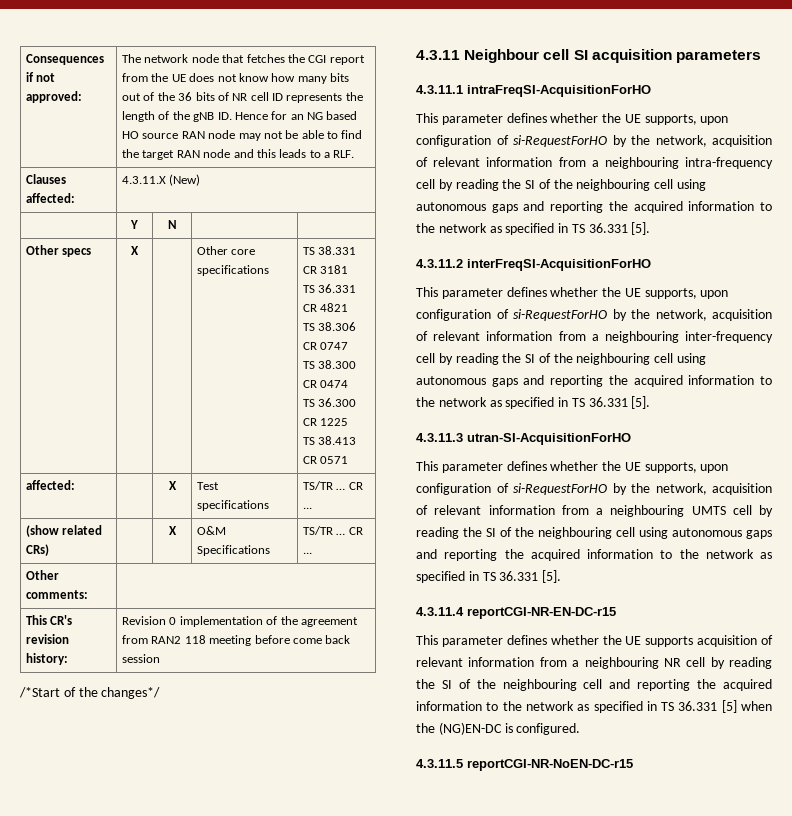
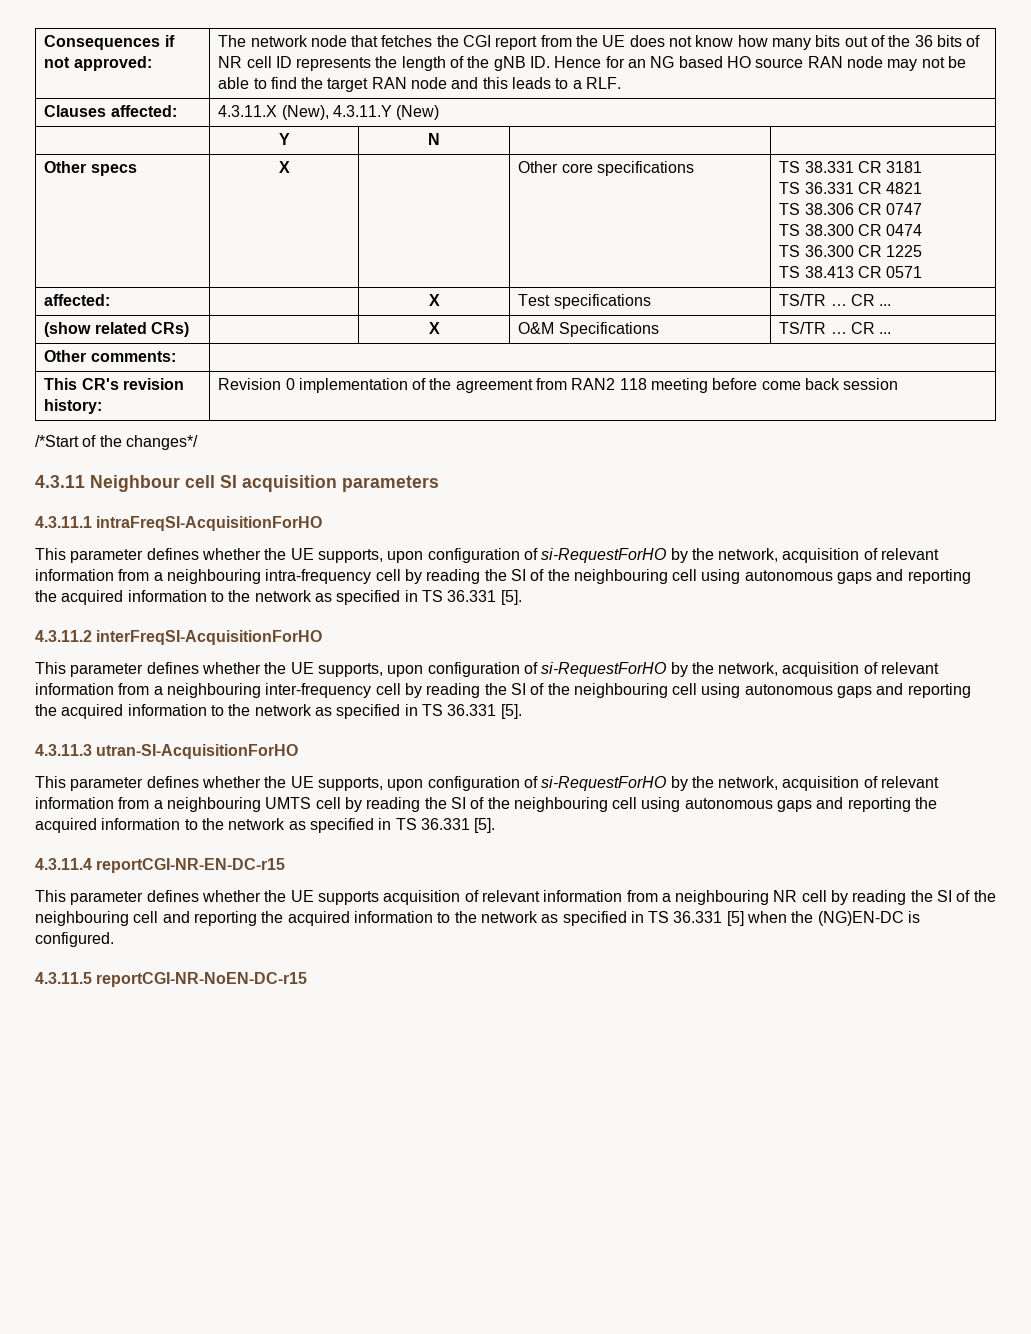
- Clauses affected: | 4.3.11.X (New)
+ Clauses affected: | 4.3.11.X (New), 4.3.11.Y (New)

